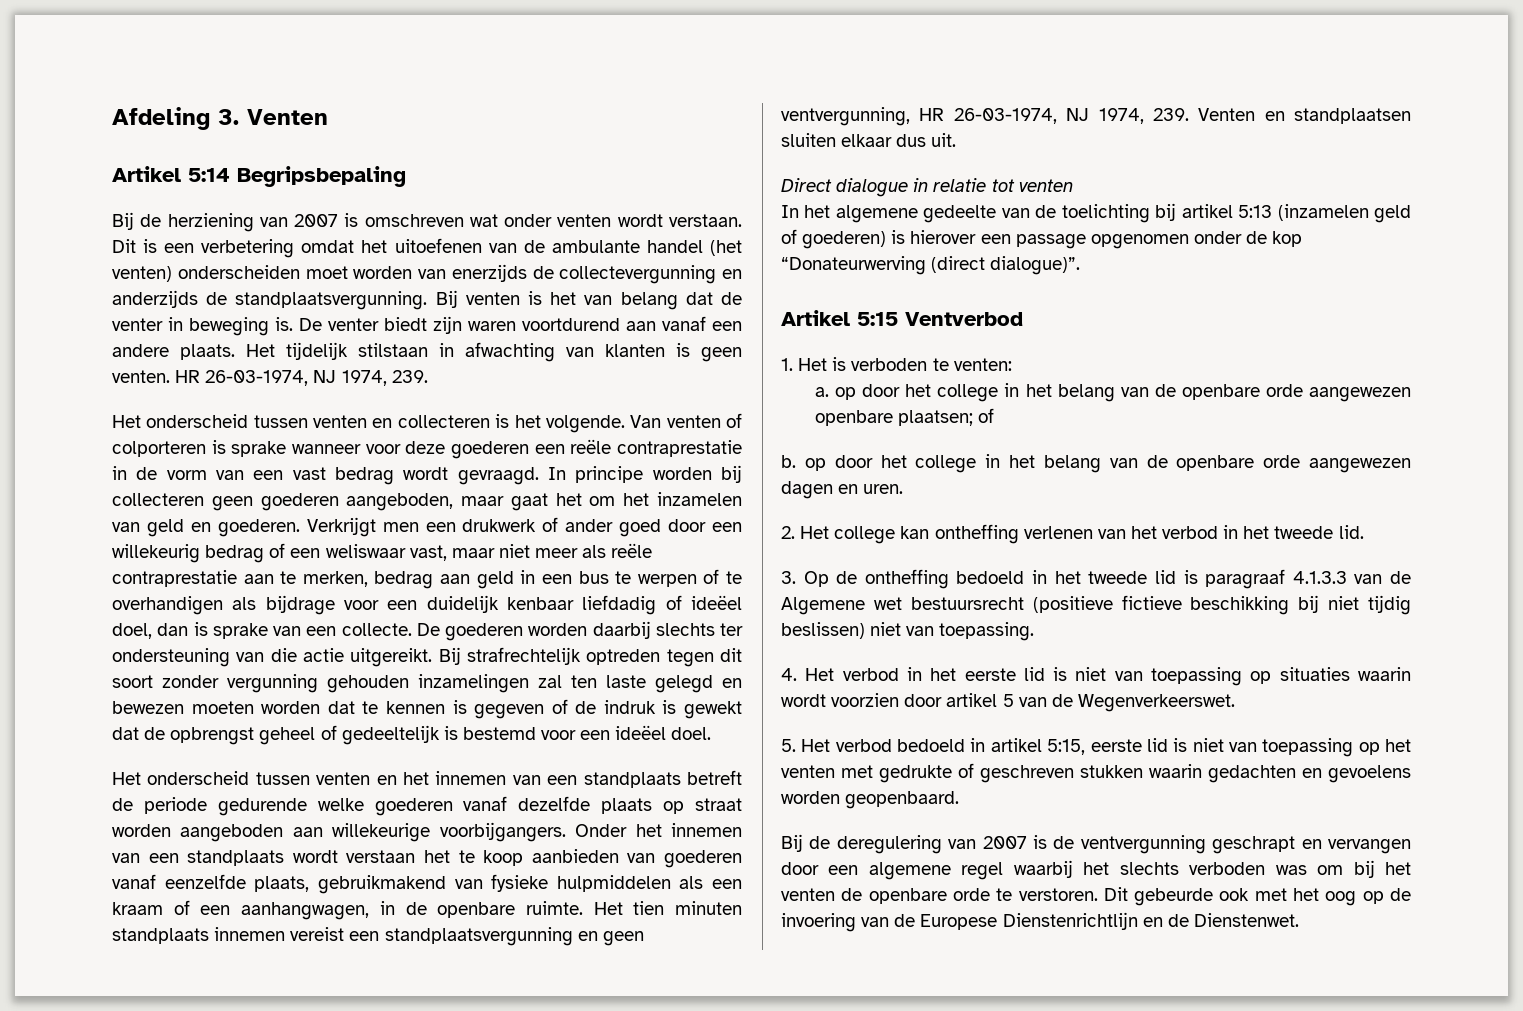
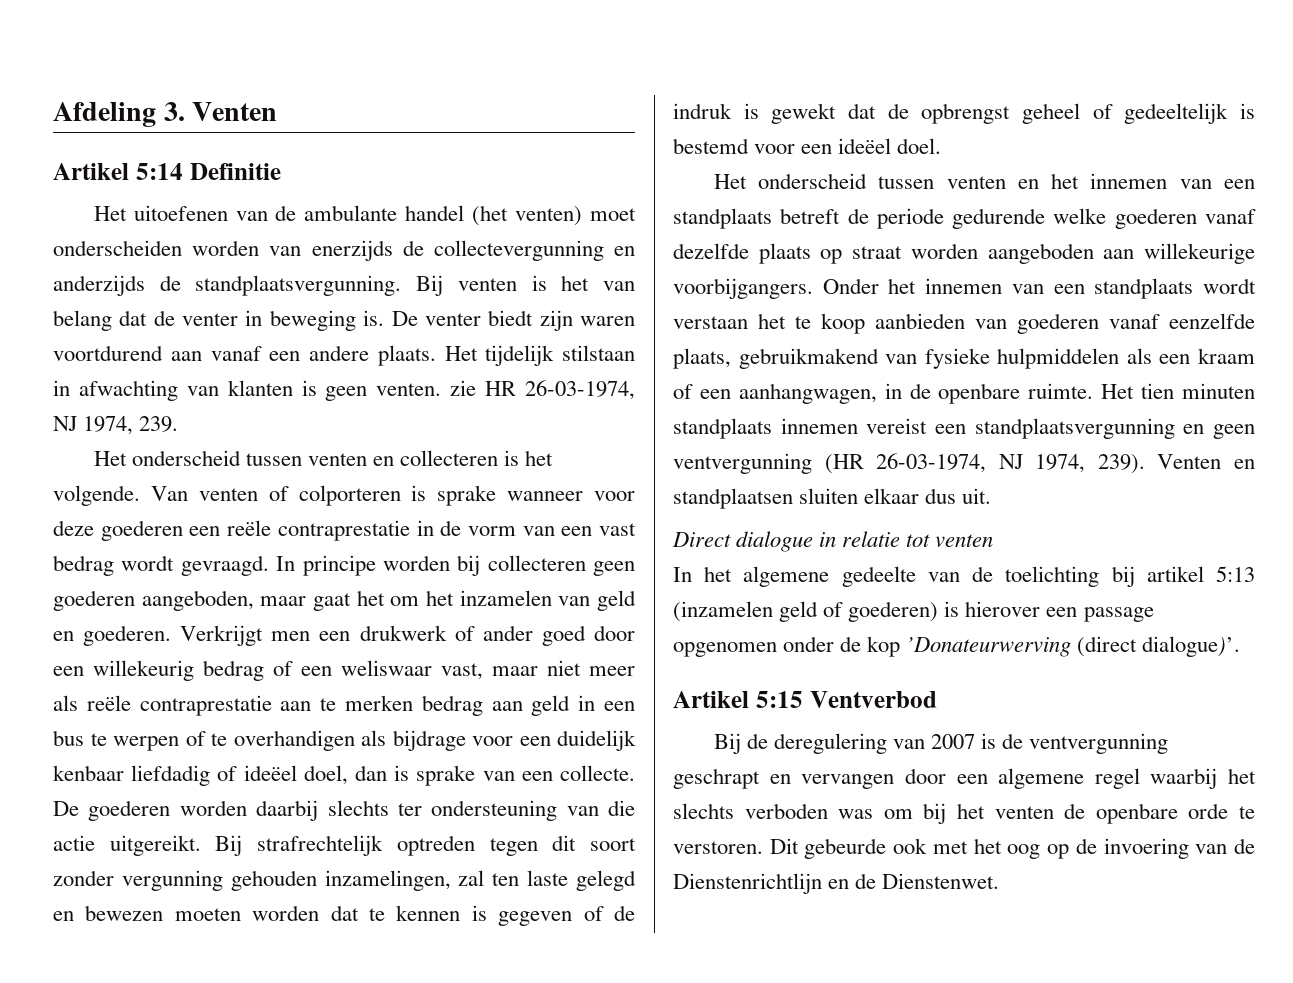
- Artikel 5:14 Begripsbepaling
- Bij de herziening van 2007 is omschreven wat onder venten wordt verstaan. Dit is een verbetering omdat het uitoefenen van de ambulante handel (het venten) onderscheiden moet worden van enerzijds de collectevergunning en anderzijds de standplaatsvergunning.
+ Artikel 5:14 Definitie
+ Het uitoefenen van de ambulante handel (het venten) moet onderscheiden worden van enerzijds de collectevergunning en anderzijds de standplaatsvergunning.
- Het tijdelijk stilstaan in afwachting van klanten is geen venten. HR 26-03-1974, NJ 1974, 239.
+ Het tijdelijk stilstaan in afwachting van klanten is geen venten. zie HR 26-03-1974, NJ 1974, 239.
- Verkrijgt men een drukwerk of ander goed door een willekeurig bedrag of een weliswaar vast, maar niet meer als reële contraprestatie aan te merken, bedrag aan geld in een bus te werpen of te overhandigen als bijdrage voor een duidelijk kenbaar liefdadig of ideëel doel, dan is sprake van een collecte.
+ Verkrijgt men een drukwerk of ander goed door een willekeurig bedrag of een weliswaar vast, maar niet meer als reële contraprestatie aan te merken bedrag aan geld in een bus te werpen of te overhandigen als bijdrage voor een duidelijk kenbaar liefdadig of ideëel doel, dan is sprake van een collecte.
- Bij strafrechtelijk optreden tegen dit soort zonder vergunning gehouden inzamelingen zal ten laste gelegd en bewezen moeten worden dat te kennen is gegeven of de indruk is gewekt dat de opbrengst geheel of gedeeltelijk is bestemd voor een ideëel doel.
+ Bij strafrechtelijk optreden tegen dit soort zonder vergunning gehouden inzamelingen, zal ten laste gelegd en bewezen moeten worden dat te kennen is gegeven of de indruk is gewekt dat de opbrengst geheel of gedeeltelijk is bestemd voor een ideëel doel.
- Het tien minuten standplaats innemen vereist een standplaatsvergunning en geen ventvergunning, HR 26-03-1974, NJ 1974, 239. Venten en standplaatsen sluiten elkaar dus uit.
+ Het tien minuten standplaats innemen vereist een standplaatsvergunning en geen ventvergunning (HR 26-03-1974, NJ 1974, 239). Venten en standplaatsen sluiten elkaar dus uit.
- In het algemene gedeelte van de toelichting bij artikel 5:13 (inzamelen geld of goederen) is hierover een passage opgenomen onder de kop “Donateurwerving (direct dialogue)”.
+ In het algemene gedeelte van de toelichting bij artikel 5:13 (inzamelen geld of goederen) is hierover een passage opgenomen onder de kop ’Donateurwerving (direct dialogue)’.
- 1. Het is verboden te venten:
- a. op door het college in het belang van de openbare orde aangewezen openbare plaatsen; of
- b. op door het college in het belang van de openbare orde aangewezen dagen en uren.
- 2. Het college kan ontheffing verlenen van het verbod in het tweede lid.
- 3. Op de ontheffing bedoeld in het tweede lid is paragraaf 4.1.3.3 van de Algemene wet bestuursrecht (positieve fictieve beschikking bij niet tijdig beslissen) niet van toepassing.
- 4. Het verbod in het eerste lid is niet van toepassing op situaties waarin wordt voorzien door artikel 5 van de Wegenverkeerswet.
- 5. Het verbod bedoeld in artikel 5:15, eerste lid is niet van toepassing op het venten met gedrukte of geschreven stukken waarin gedachten en gevoelens worden geopenbaard.
- Dit gebeurde ook met het oog op de invoering van de Europese Dienstenrichtlijn en de Dienstenwet.
+ Dit gebeurde ook met het oog op de invoering van de Dienstenrichtlijn en de Dienstenwet.

